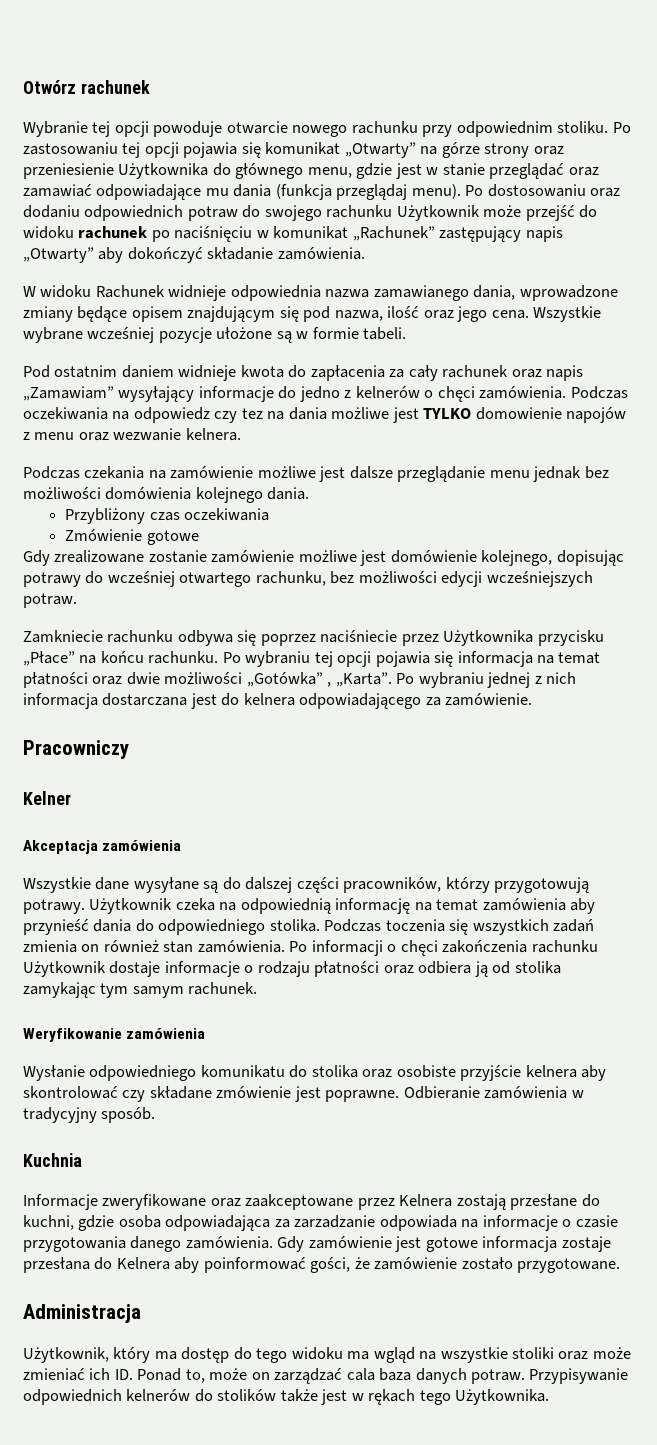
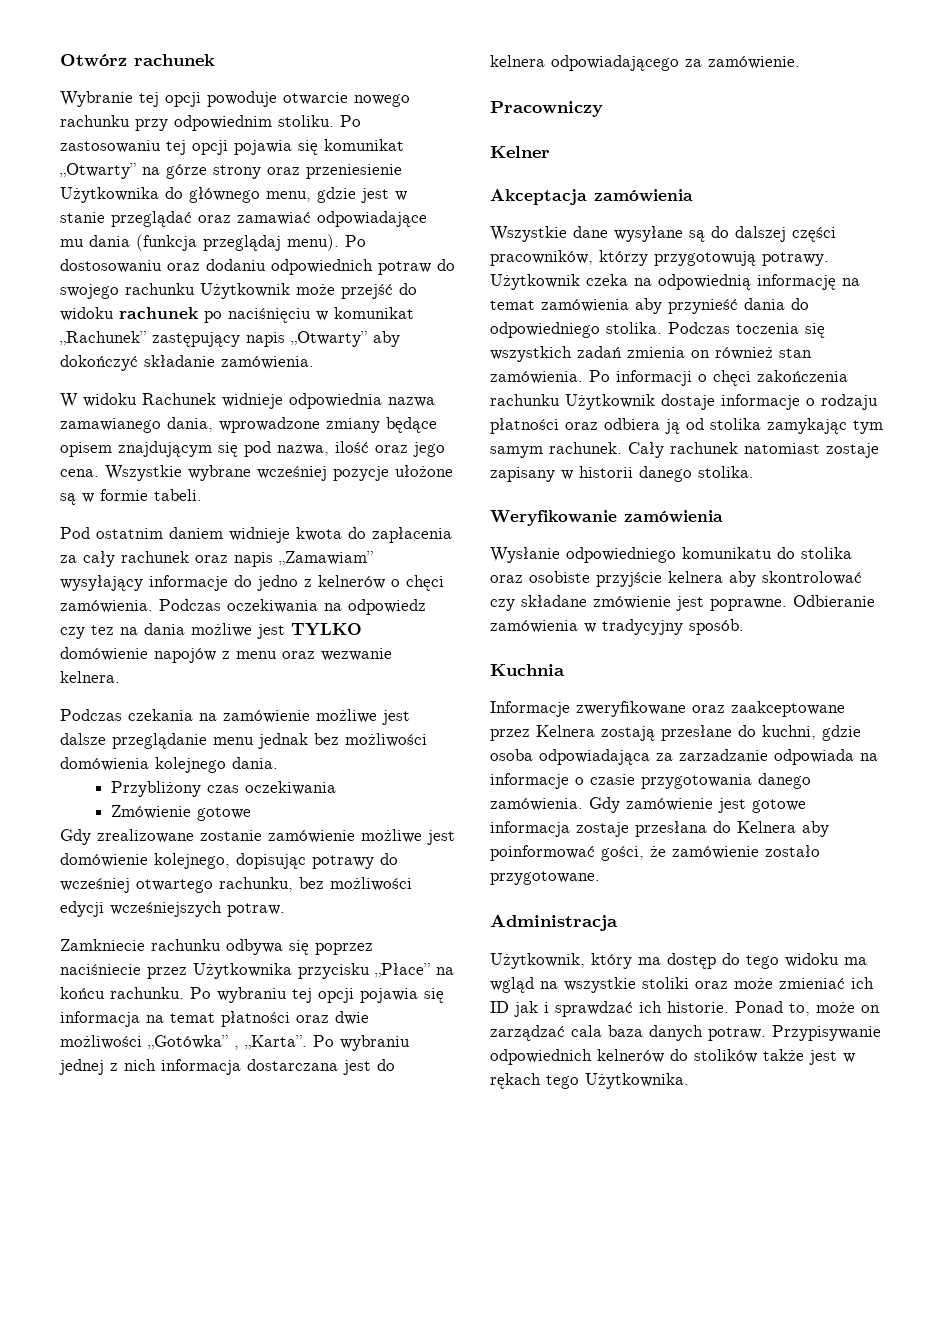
- Podczas oczekiwania na odpowiedz czy tez na dania możliwe jest TYLKO domowienie napojów z menu oraz wezwanie kelnera.
+ Podczas oczekiwania na odpowiedz czy tez na dania możliwe jest TYLKO domówienie napojów z menu oraz wezwanie kelnera.
+ Cały rachunek natomiast zostaje zapisany w historii danego stolika.
- Użytkownik, który ma dostęp do tego widoku ma wgląd na wszystkie stoliki oraz może zmieniać ich ID. Ponad to, może on zarządzać cala baza danych potraw.
+ Użytkownik, który ma dostęp do tego widoku ma wgląd na wszystkie stoliki oraz może zmieniać ich ID jak i sprawdzać ich historie. Ponad to, może on zarządzać cala baza danych potraw.

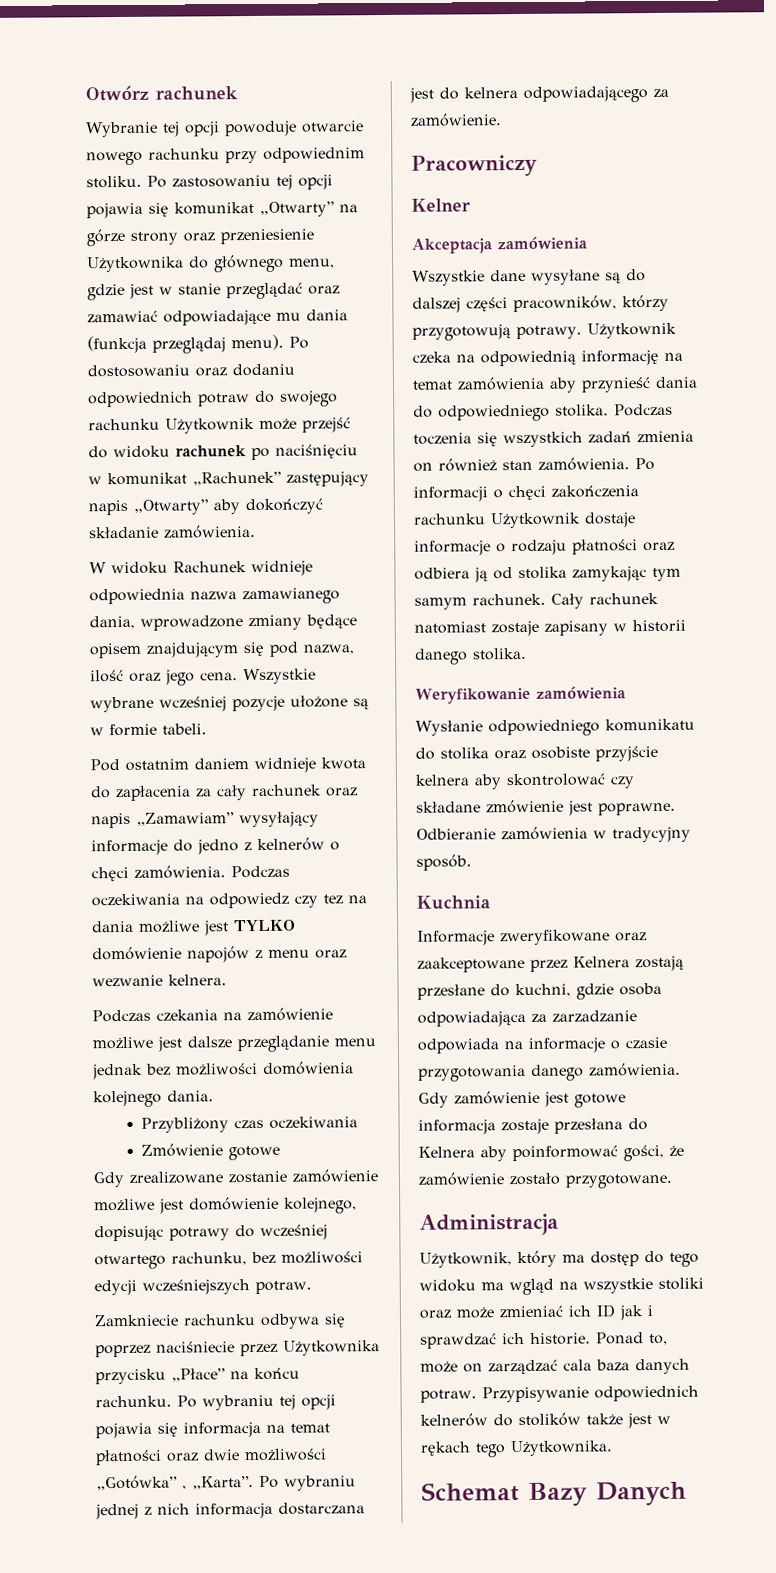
+ Schemat Bazy Danych

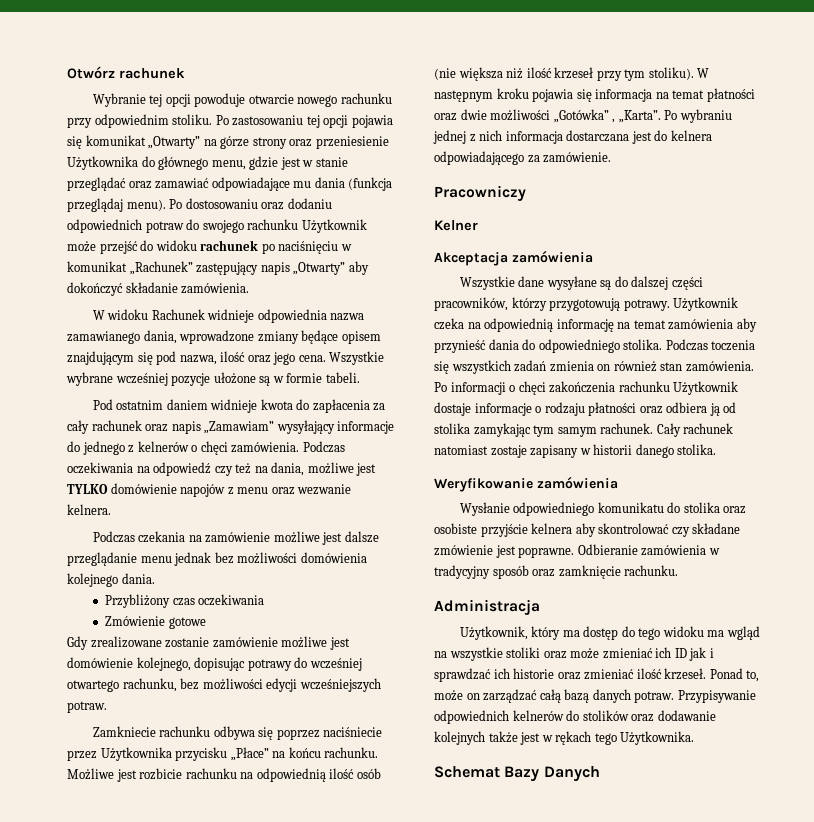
- Pod ostatnim daniem widnieje kwota do zapłacenia za cały rachunek oraz napis „Zamawiam” wysyłający informacje do jedno z kelnerów o chęci zamówienia.
+ Pod ostatnim daniem widnieje kwota do zapłacenia za cały rachunek oraz napis „Zamawiam” wysyłający informacje do jednego z kelnerów o chęci zamówienia.
- Podczas oczekiwania na odpowiedz czy tez na dania możliwe jest TYLKO domówienie napojów z menu oraz wezwanie kelnera.
+ Podczas oczekiwania na odpowiedź czy też na dania, możliwe jest TYLKO domówienie napojów z menu oraz wezwanie kelnera.
- Po wybraniu tej opcji pojawia się informacja na temat płatności oraz dwie możliwości „Gotówka” , „Karta”.
+ Możliwe jest rozbicie rachunku na odpowiednią ilość osób (nie większa niż ilość krzeseł przy tym stoliku). W następnym kroku pojawia się informacja na temat płatności oraz dwie możliwości „Gotówka” , „Karta”.
- Odbieranie zamówienia w tradycyjny sposób.
- Kuchnia
- Informacje zweryfikowane oraz zaakceptowane przez Kelnera zostają przesłane do kuchni, gdzie osoba odpowiadająca za zarzadzanie odpowiada na informacje o czasie przygotowania danego zamówienia. Gdy zamówienie jest gotowe informacja zostaje przesłana do Kelnera aby poinformować gości, że zamówienie zostało przygotowane.
+ Odbieranie zamówienia w tradycyjny sposób oraz zamknięcie rachunku.
- Użytkownik, który ma dostęp do tego widoku ma wgląd na wszystkie stoliki oraz może zmieniać ich ID jak i sprawdzać ich historie.
+ Użytkownik, który ma dostęp do tego widoku ma wgląd na wszystkie stoliki oraz może zmieniać ich ID jak i sprawdzać ich historie oraz zmieniać ilość krzeseł.
- Ponad to, może on zarządzać cala baza danych potraw.
+ Ponad to, może on zarządzać całą bazą danych potraw.
- Przypisywanie odpowiednich kelnerów do stolików także jest w rękach tego Użytkownika.
+ Przypisywanie odpowiednich kelnerów do stolików oraz dodawanie kolejnych także jest w rękach tego Użytkownika.

